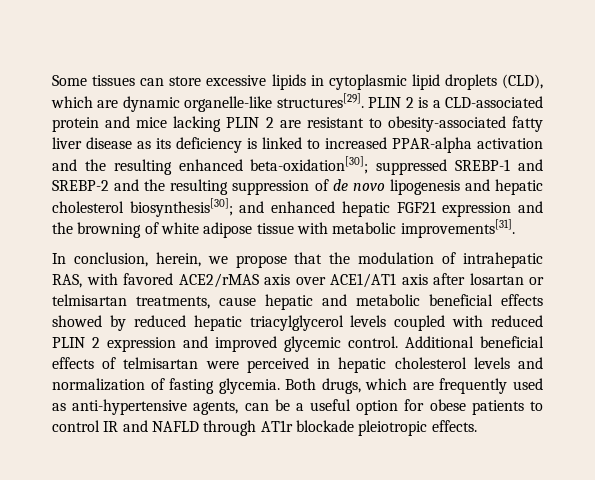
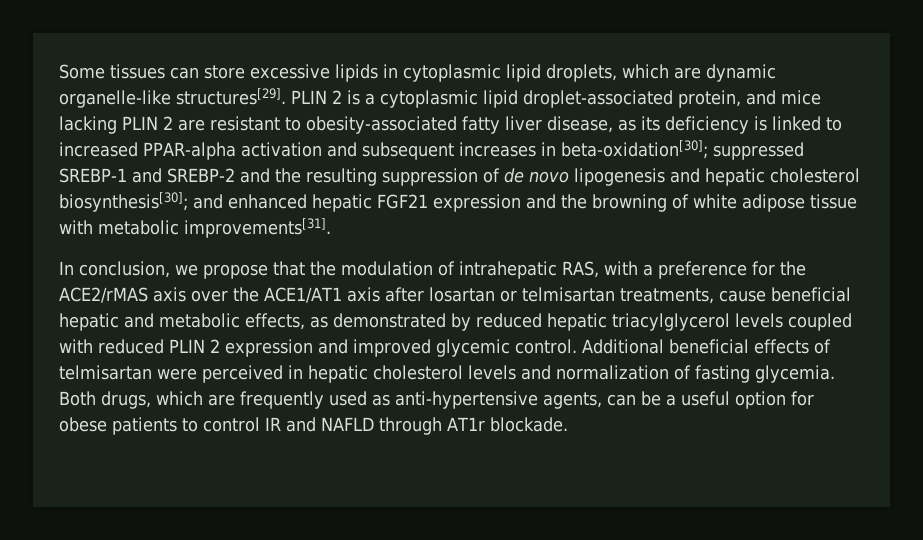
- Some tissues can store excessive lipids in cytoplasmic lipid droplets (CLD), which are dynamic organelle-like structures[29].
+ Some tissues can store excessive lipids in cytoplasmic lipid droplets, which are dynamic organelle-like structures[29].
- PLIN 2 is a CLD-associated protein and mice lacking PLIN 2 are resistant to obesity-associated fatty liver disease as its deficiency is linked to increased PPAR-alpha activation and the resulting enhanced beta-oxidation[30]; suppressed SREBP-1 and SREBP-2 and the resulting suppression of de novo lipogenesis and hepatic cholesterol biosynthesis[30]; and enhanced hepatic FGF21 expression and the browning of white adipose tissue with metabolic improvements[31].
+ PLIN 2 is a cytoplasmic lipid droplet-associated protein, and mice lacking PLIN 2 are resistant to obesity-associated fatty liver disease, as its deficiency is linked to increased PPAR-alpha activation and subsequent increases in beta-oxidation[30]; suppressed SREBP-1 and SREBP-2 and the resulting suppression of de novo lipogenesis and hepatic cholesterol biosynthesis[30]; and enhanced hepatic FGF21 expression and the browning of white adipose tissue with metabolic improvements[31].
- In conclusion, herein, we propose that the modulation of intrahepatic RAS, with favored ACE2/rMAS axis over ACE1/AT1 axis after losartan or telmisartan treatments, cause hepatic and metabolic beneficial effects showed by reduced hepatic triacylglycerol levels coupled with reduced PLIN 2 expression and improved glycemic control.
+ In conclusion, we propose that the modulation of intrahepatic RAS, with a preference for the ACE2/rMAS axis over the ACE1/AT1 axis after losartan or telmisartan treatments, cause beneficial hepatic and metabolic effects, as demonstrated by reduced hepatic triacylglycerol levels coupled with reduced PLIN 2 expression and improved glycemic control.
- Both drugs, which are frequently used as anti-hypertensive agents, can be a useful option for obese patients to control IR and NAFLD through AT1r blockade pleiotropic effects.
+ Both drugs, which are frequently used as anti-hypertensive agents, can be a useful option for obese patients to control IR and NAFLD through AT1r blockade.

